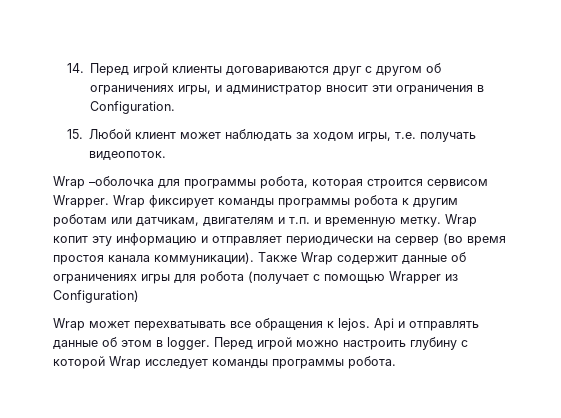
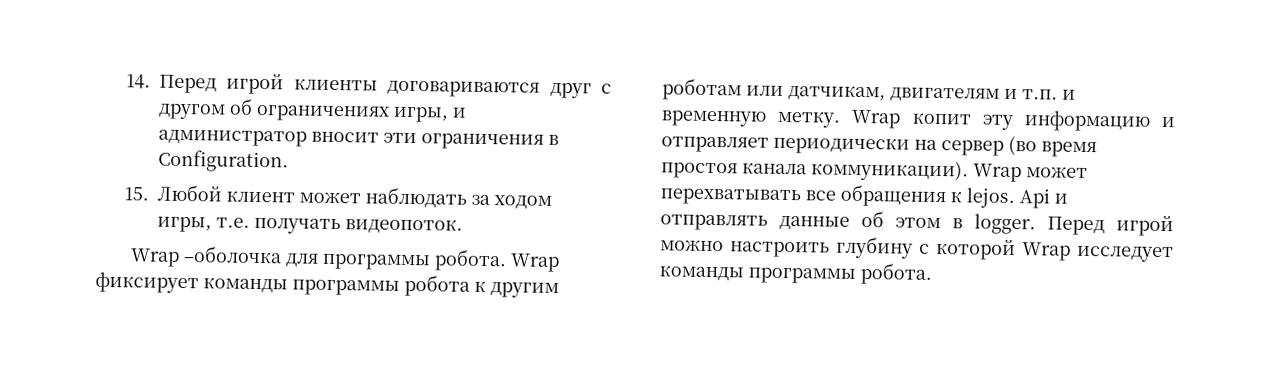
- Wrap –оболочка для программы робота, которая строится сервисом Wrapper.
+ Wrap –оболочка для программы робота.
- Wrap копит эту информацию и отправляет периодически на сервер (во время простоя канала коммуникации). Также Wrap содержит данные об ограничениях игры для робота (получает с помощью Wrapper из Configuration)
- Wrap может перехватывать все обращения к lejos.
+ Wrap копит эту информацию и отправляет периодически на сервер (во время простоя канала коммуникации). Wrap может перехватывать все обращения к lejos.

